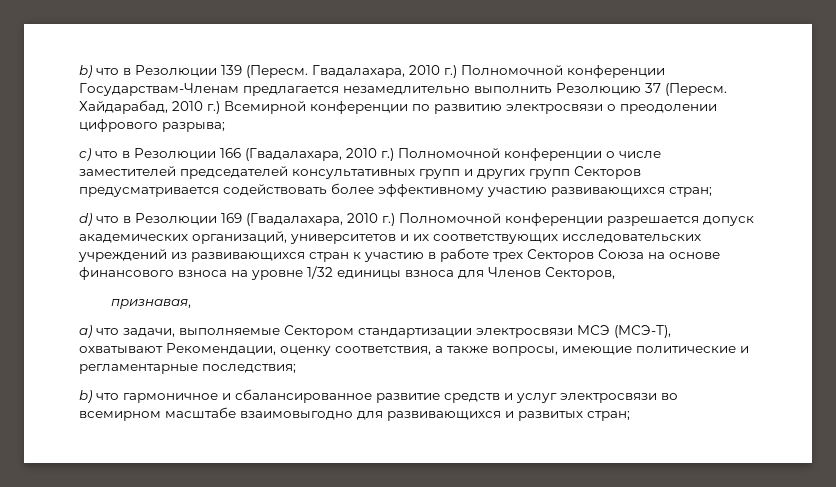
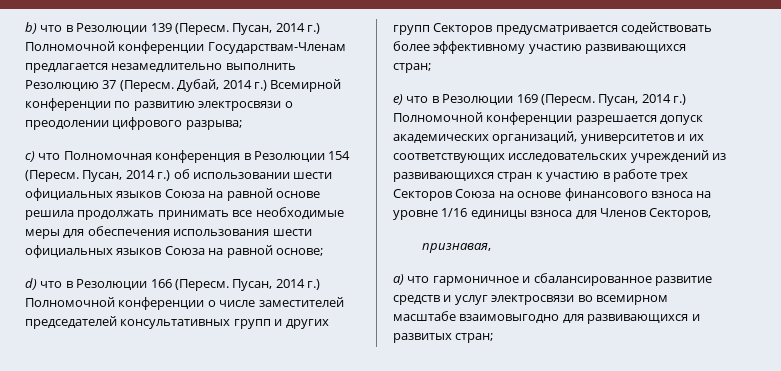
- Гвадалахара, 2010 г.) Полномочной конференции Государствам-Членам предлагается незамедлительно выполнить Резолюцию 37 (Пересм.
+ Пусан, 2014 г.) Полномочной конференции Государствам-Членам предлагается незамедлительно выполнить Резолюцию 37 (Пересм.
- Хайдарабад, 2010 г.) Всемирной конференции по развитию электросвязи о преодолении цифрового разрыва;
+ Дубай, 2014 г.) Всемирной конференции по развитию электросвязи о преодолении цифрового разрыва;
- c) что в Резолюции 166 (Гвадалахара, 2010 г.) Полномочной конференции о числе заместителей председателей консультативных групп и других групп Секторов предусматривается содействовать более эффективному участию развивающихся стран;
+ c) что Полномочная конференция в Резолюции 154 (Пересм. Пусан, 2014 г.) об использовании шести официальных языков Союза на равной основе решила продолжать принимать все необходимые меры для обеспечения использования шести официальных языков Союза на равной основе;
+ d) что в Резолюции 166 (Пересм. Пусан, 2014 г.) Полномочной конференции о числе заместителей председателей консультативных групп и других групп Секторов предусматривается содействовать более эффективному участию развивающихся стран;
- d) что в Резолюции 169 (Гвадалахара, 2010 г.) Полномочной конференции разрешается допуск академических организаций, университетов и их соответствующих исследовательских учреждений из развивающихся стран к участию в работе трех Секторов Союза на основе финансового взноса на уровне 1/32 единицы взноса для Членов Секторов,
+ e) что в Резолюции 169 (Пересм. Пусан, 2014 г.) Полномочной конференции разрешается допуск академических организаций, университетов и их соответствующих исследовательских учреждений из развивающихся стран к участию в работе трех Секторов Союза на основе финансового взноса на уровне 1/16 единицы взноса для Членов Секторов,
- a) что задачи, выполняемые Сектором стандартизации электросвязи МСЭ (МСЭ-Т), охватывают Рекомендации, оценку соответствия, а также вопросы, имеющие политические и регламентарные последствия;
- b) что гармоничное и сбалансированное развитие средств и услуг электросвязи во всемирном масштабе взаимовыгодно для развивающихся и развитых стран;
+ a) что гармоничное и сбалансированное развитие средств и услуг электросвязи во всемирном масштабе взаимовыгодно для развивающихся и развитых стран;

